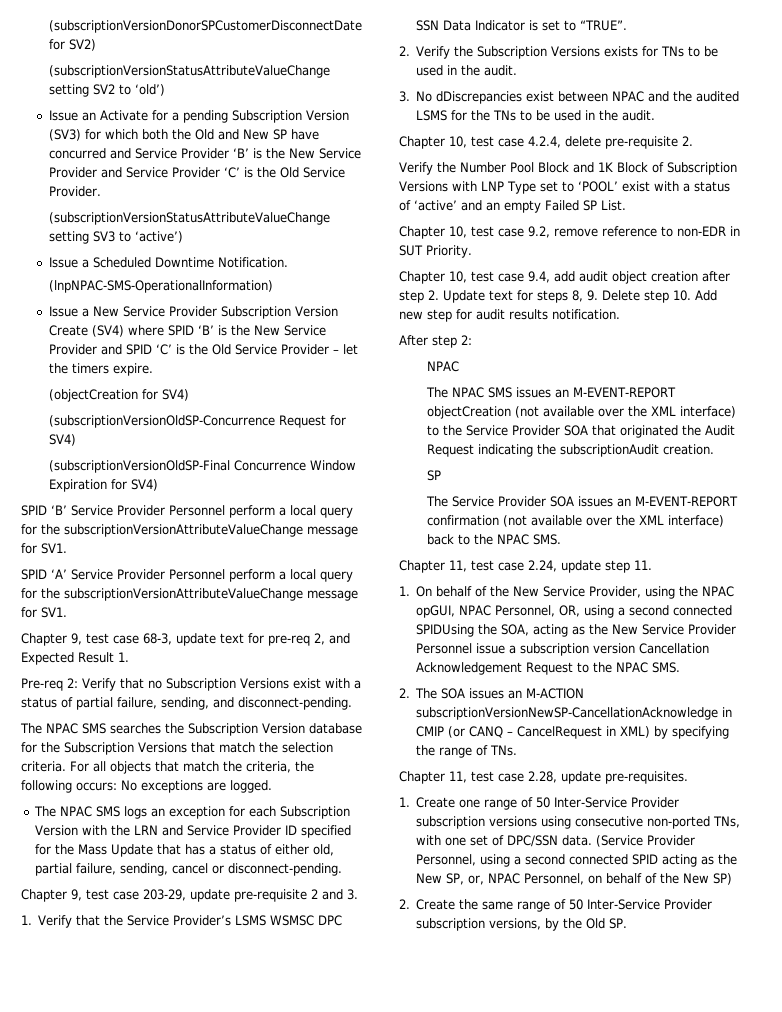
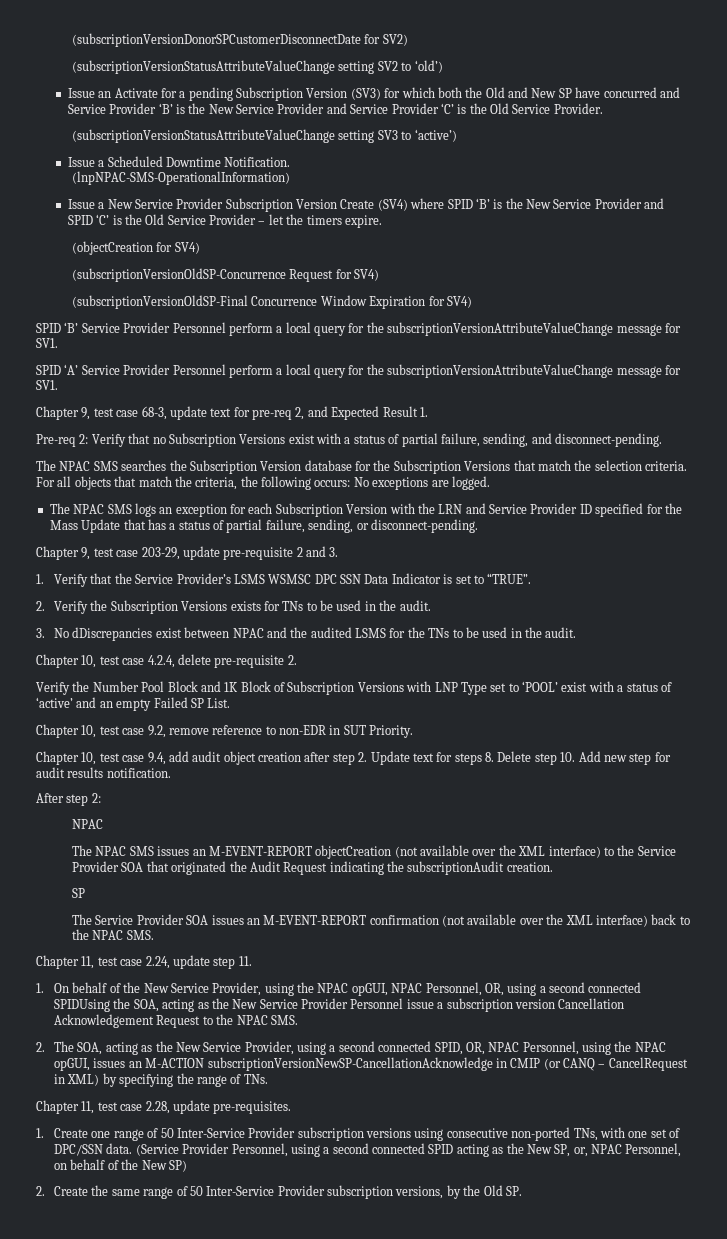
- The NPAC SMS logs an exception for each Subscription Version with the LRN and Service Provider ID specified for the Mass Update that has a status of either old, partial failure, sending, cancel or disconnect-pending.
+ The NPAC SMS logs an exception for each Subscription Version with the LRN and Service Provider ID specified for the Mass Update that has a status of partial failure, sending, or disconnect-pending.
- Chapter 10, test case 9.4, add audit object creation after step 2. Update text for steps 8, 9. Delete step 10. Add new step for audit results notification.
+ Chapter 10, test case 9.4, add audit object creation after step 2. Update text for steps 8. Delete step 10. Add new step for audit results notification.
- 2. The SOA issues an M-ACTION subscriptionVersionNewSP-CancellationAcknowledge in CMIP (or CANQ – CancelRequest in XML) by specifying the range of TNs.
+ 2. The SOA, acting as the New Service Provider, using a second connected SPID, OR, NPAC Personnel, using the NPAC opGUI, issues an M-ACTION subscriptionVersionNewSP-CancellationAcknowledge in CMIP (or CANQ – CancelRequest in XML) by specifying the range of TNs.

